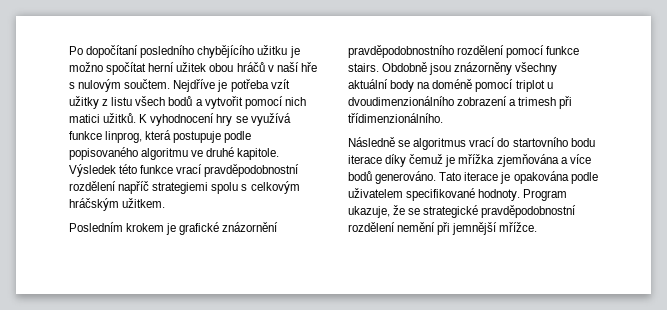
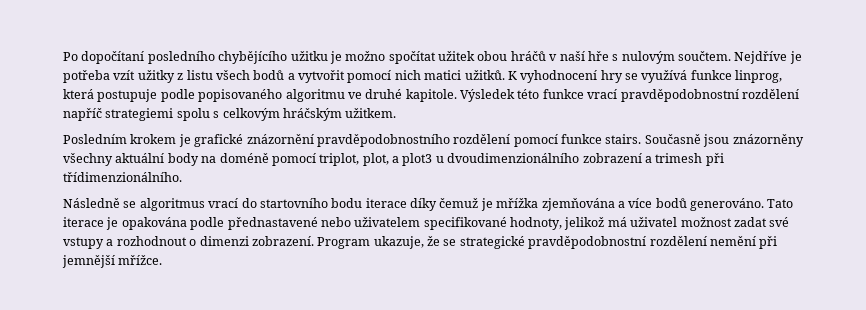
- Po dopočítaní posledního chybějícího užitku je možno spočítat herní užitek obou hráčů v naší hře s nulovým součtem.
+ Po dopočítaní posledního chybějícího užitku je možno spočítat užitek obou hráčů v naší hře s nulovým součtem.
- Obdobně jsou znázorněny všechny aktuální body na doméně pomocí triplot u dvoudimenzionálního zobrazení a trimesh při třídimenzionálního.
+ Současně jsou znázorněny všechny aktuální body na doméně pomocí triplot, plot, a plot3 u dvoudimenzionálního zobrazení a trimesh při třídimenzionálního.
- Tato iterace je opakována podle uživatelem specifikované hodnoty.
+ Tato iterace je opakována podle přednastavené nebo uživatelem specifikované hodnoty, jelikož má uživatel možnost zadat své vstupy a rozhodnout o dimenzi zobrazení.

